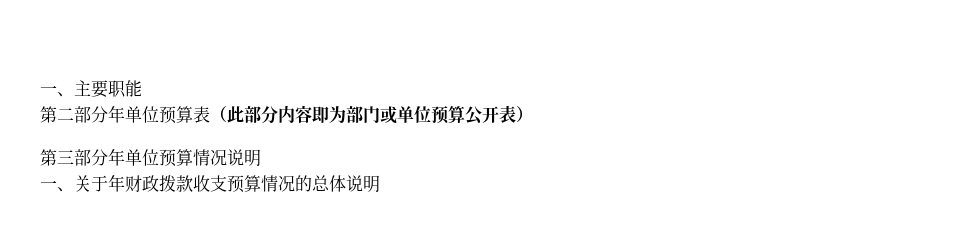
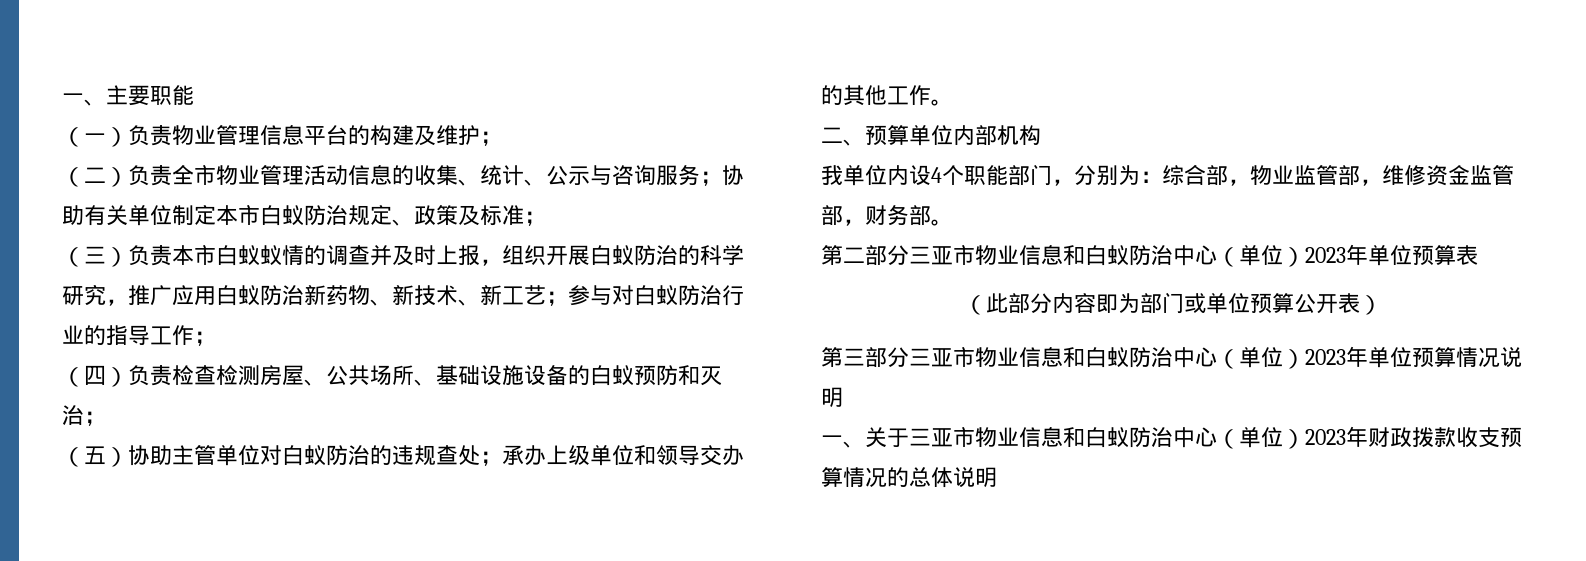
- 第二部分年单位预算表（此部分内容即为部门或单位预算公开表）
+ （一）负责物业管理信息平台的构建及维护；
+ （二）负责全市物业管理活动信息的收集、统计、公示与咨询服务；协助有关单位制定本市白蚁防治规定、政策及标准；
+ （三）负责本市白蚁蚁情的调查并及时上报，组织开展白蚁防治的科学研究，推广应用白蚁防治新药物、新技术、新工艺；参与对白蚁防治行业的指导工作；
+ （四）负责检查检测房屋、公共场所、基础设施设备的白蚁预防和灭治；
+ （五）协助主管单位对白蚁防治的违规查处；承办上级单位和领导交办的其他工作。
+ 二、预算单位内部机构
+ 我单位内设4个职能部门，分别为：综合部，物业监管部，维修资金监管部，财务部。
+ 第二部分三亚市物业信息和白蚁防治中心（单位）2023年单位预算表
+ （此部分内容即为部门或单位预算公开表）
- 第三部分年单位预算情况说明
+ 第三部分三亚市物业信息和白蚁防治中心（单位）2023年单位预算情况说明
- 一、关于年财政拨款收支预算情况的总体说明
+ 一、关于三亚市物业信息和白蚁防治中心（单位）2023年财政拨款收支预算情况的总体说明

